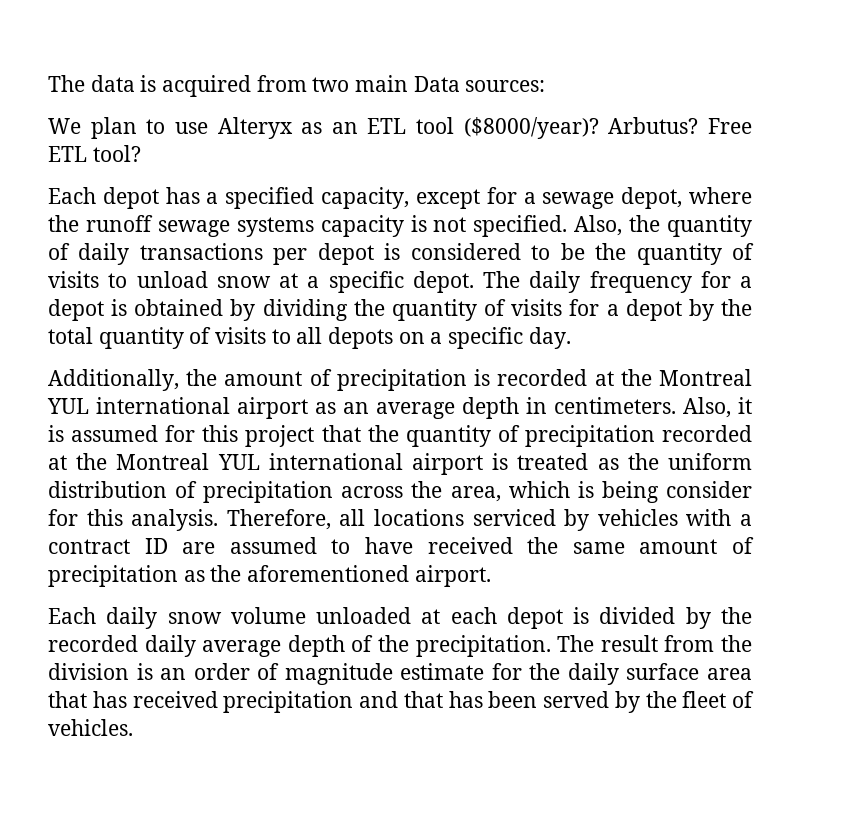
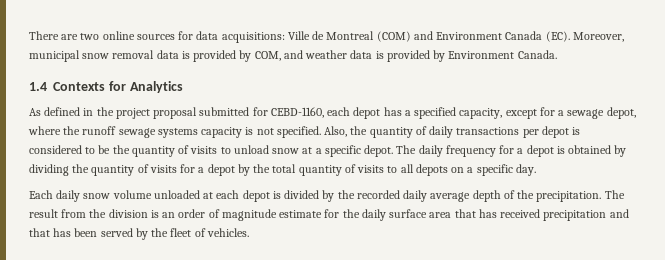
- The data is acquired from two main Data sources:
- We plan to use Alteryx as an ETL tool ($8000/year)? Arbutus? Free ETL tool?
- Each depot has a specified capacity, except for a sewage depot, where the runoff sewage systems capacity is not specified.
+ There are two online sources for data acquisitions: Ville de Montreal (COM) and Environment Canada (EC). Moreover, municipal snow removal data is provided by COM, and weather data is provided by Environment Canada.
+ 1.4 Contexts for Analytics
+ As defined in the project proposal submitted for CEBD-1160, each depot has a specified capacity, except for a sewage depot, where the runoff sewage systems capacity is not specified.
- Additionally, the amount of precipitation is recorded at the Montreal YUL international airport as an average depth in centimeters. Also, it is assumed for this project that the quantity of precipitation recorded at the Montreal YUL international airport is treated as the uniform distribution of precipitation across the area, which is being consider for this analysis. Therefore, all locations serviced by vehicles with a contract ID are assumed to have received the same amount of precipitation as the aforementioned airport.

